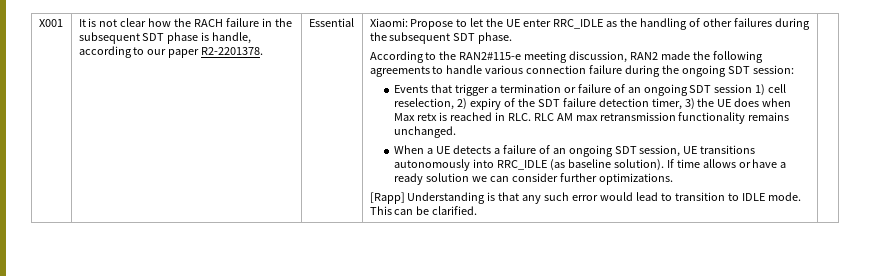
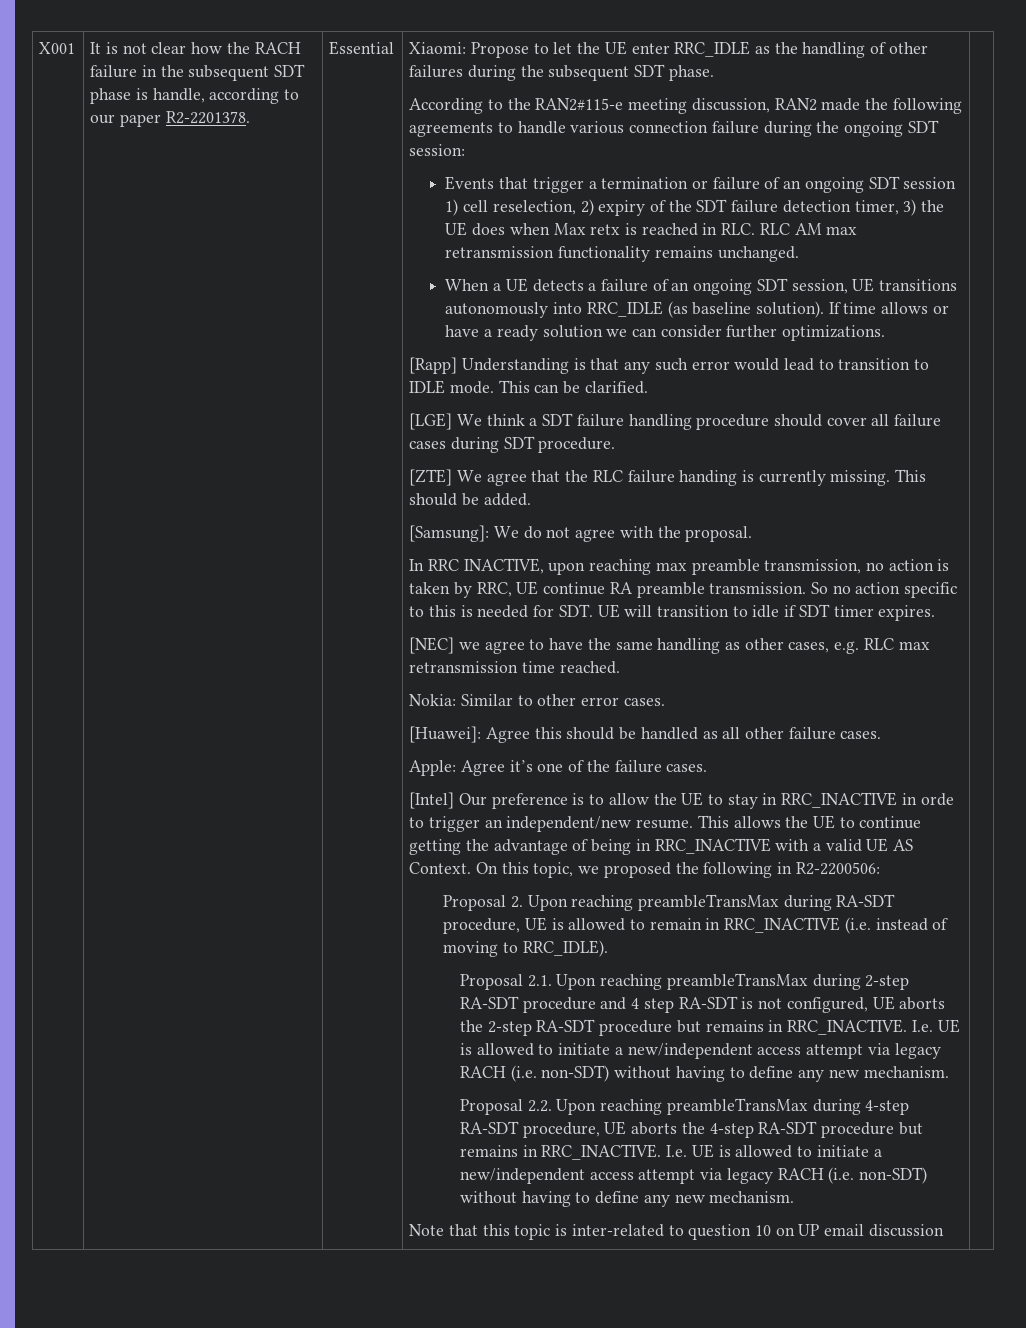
+ [LGE] We think a SDT failure handling procedure should cover all failure cases during SDT procedure.
+ [ZTE] We agree that the RLC failure handing is currently missing. This should be added.
+ [Samsung]: We do not agree with the proposal.
+ In RRC INACTIVE, upon reaching max preamble transmission, no action is taken by RRC, UE continue RA preamble transmission. So no action specific to this is needed for SDT. UE will transition to idle if SDT timer expires.
+ [NEC] we agree to have the same handling as other cases, e.g. RLC max retransmission time reached.
+ Nokia: Similar to other error cases.
+ [Huawei]: Agree this should be handled as all other failure cases.
+ Apple: Agree it’s one of the failure cases.
+ [Intel] Our preference is to allow the UE to stay in RRC_INACTIVE in orde to trigger an independent/new resume. This allows the UE to continue getting the advantage of being in RRC_INACTIVE with a valid UE AS Context. On this topic, we proposed the following in R2-2200506:
+ Proposal 2. Upon reaching preambleTransMax during RA-SDT procedure, UE is allowed to remain in RRC_INACTIVE (i.e. instead of moving to RRC_IDLE).
+ Proposal 2.1. Upon reaching preambleTransMax during 2-step RA-SDT procedure and 4 step RA-SDT is not configured, UE aborts the 2-step RA-SDT procedure but remains in RRC_INACTIVE. I.e. UE is allowed to initiate a new/independent access attempt via legacy RACH (i.e. non-SDT) without having to define any new mechanism.
+ Proposal 2.2. Upon reaching preambleTransMax during 4-step RA-SDT procedure, UE aborts the 4-step RA-SDT procedure but remains in RRC_INACTIVE. I.e. UE is allowed to initiate a new/independent access attempt via legacy RACH (i.e. non-SDT) without having to define any new mechanism.
+ Note that this topic is inter-related to question 10 on UP email discussion

